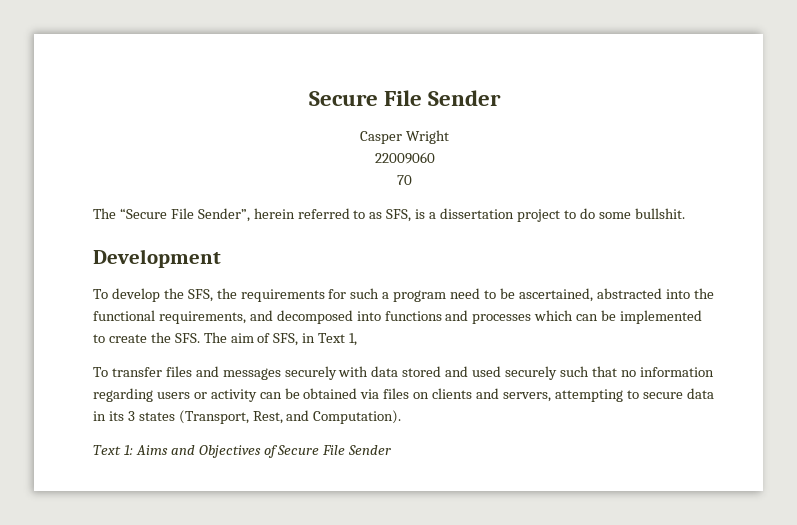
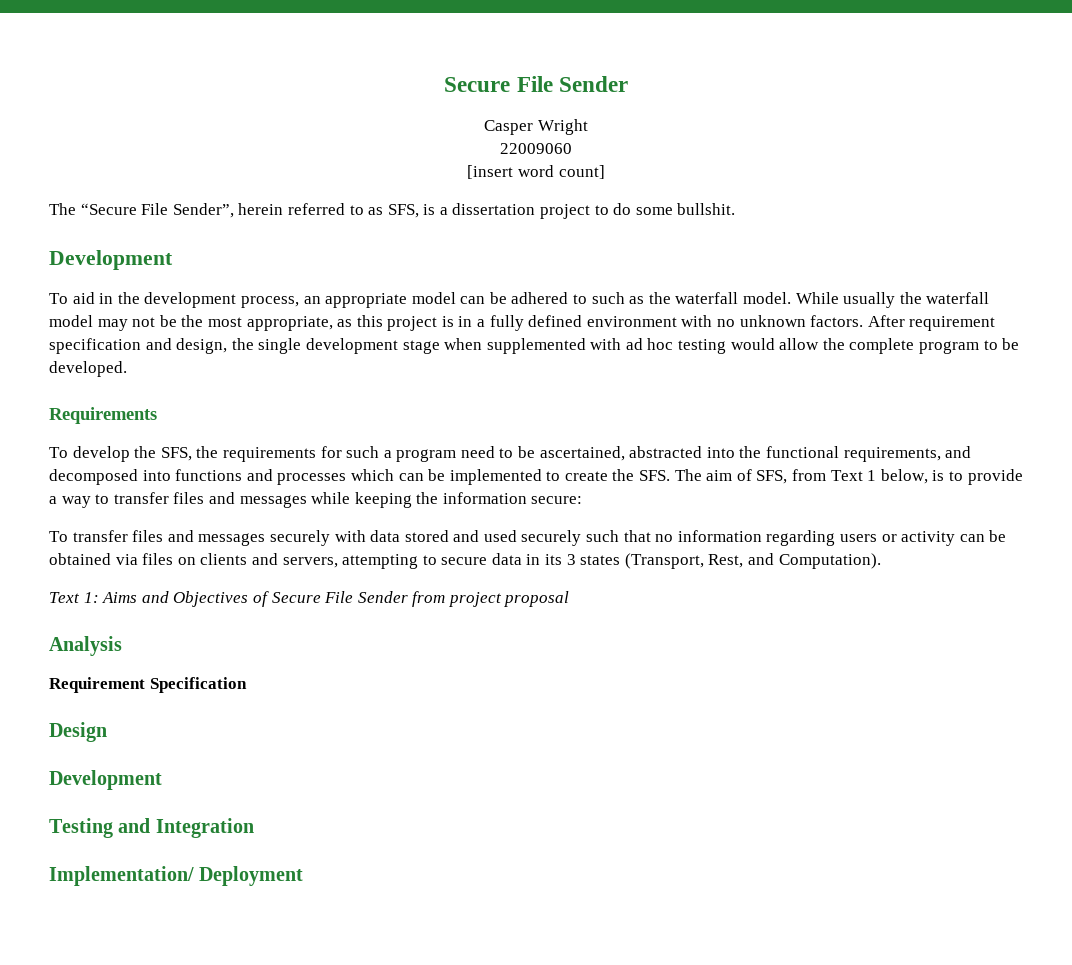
- 70
+ [insert word count]
+ To aid in the development process, an appropriate model can be adhered to such as the waterfall model. While usually the waterfall model may not be the most appropriate, as this project is in a fully defined environment with no unknown factors. After requirement specification and design, the single development stage when supplemented with ad hoc testing would allow the complete program to be developed.
+ Requirements
- To develop the SFS, the requirements for such a program need to be ascertained, abstracted into the functional requirements, and decomposed into functions and processes which can be implemented to create the SFS. The aim of SFS, in Text 1,
+ To develop the SFS, the requirements for such a program need to be ascertained, abstracted into the functional requirements, and decomposed into functions and processes which can be implemented to create the SFS. The aim of SFS, from Text 1 below, is to provide a way to transfer files and messages while keeping the information secure:
- Text 1: Aims and Objectives of Secure File Sender
+ Text 1: Aims and Objectives of Secure File Sender from project proposal
+ Analysis
+ Requirement Specification
+ Design
+ Development
+ Testing and Integration
+ Implementation/ Deployment

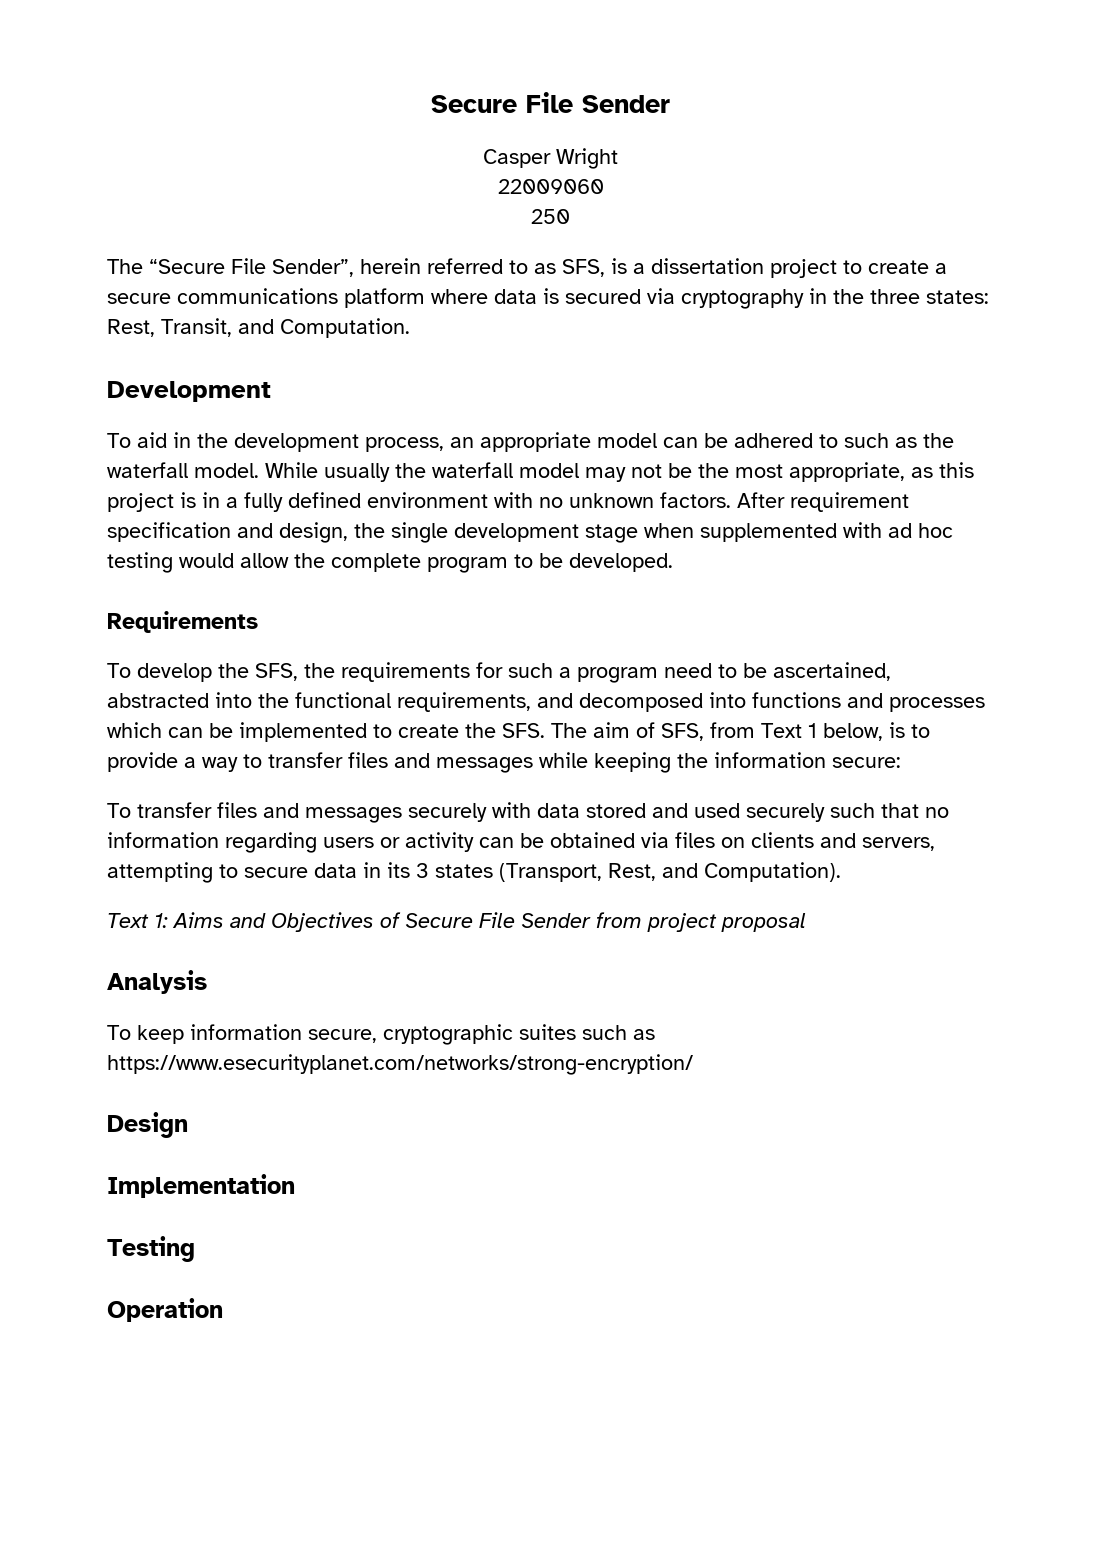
- [insert word count]
+ 250
- The “Secure File Sender”, herein referred to as SFS, is a dissertation project to do some bullshit.
+ The “Secure File Sender”, herein referred to as SFS, is a dissertation project to create a secure communications platform where data is secured via cryptography in the three states: Rest, Transit, and Computation.
- Requirement Specification
+ To keep information secure, cryptographic suites such as https://www.esecurityplanet.com/networks/strong-encryption/
  Design
- Development
+ Implementation
- Testing and Integration
- Implementation/ Deployment
+ Testing
+ Operation

